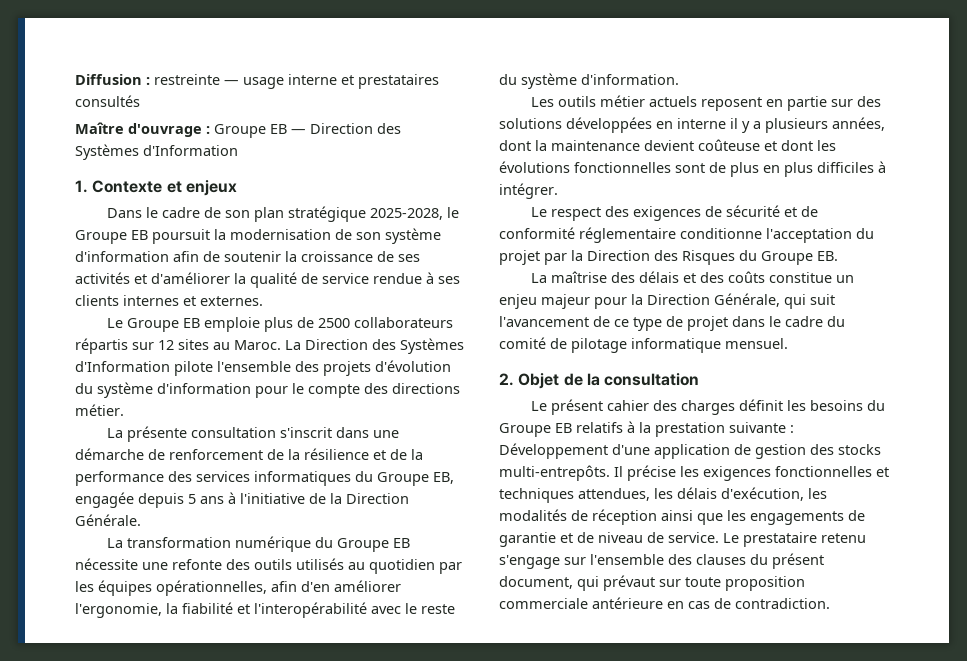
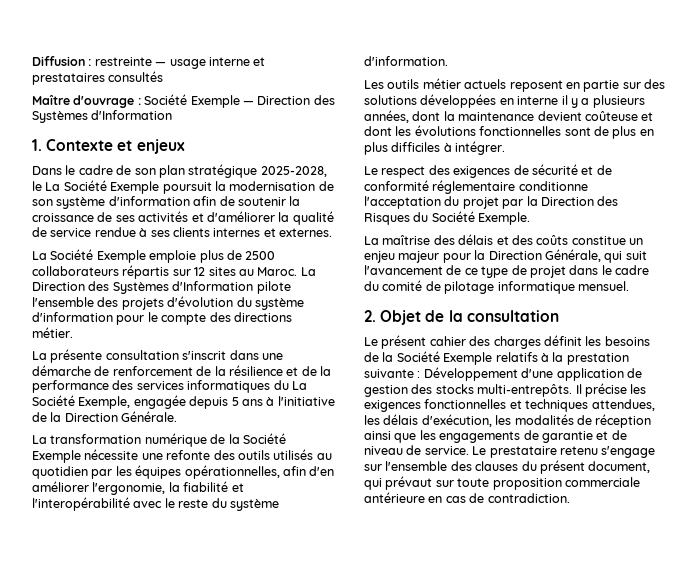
- Maître d'ouvrage : Groupe EB — Direction des Systèmes d'Information
+ Maître d'ouvrage : Société Exemple — Direction des Systèmes d'Information
- Dans le cadre de son plan stratégique 2025-2028, le Groupe EB poursuit la modernisation de son système d'information afin de soutenir la croissance de ses activités et d'améliorer la qualité de service rendue à ses clients internes et externes.
+ Dans le cadre de son plan stratégique 2025-2028, le La Société Exemple poursuit la modernisation de son système d'information afin de soutenir la croissance de ses activités et d'améliorer la qualité de service rendue à ses clients internes et externes.
- Le Groupe EB emploie plus de 2500 collaborateurs répartis sur 12 sites au Maroc.
+ La Société Exemple emploie plus de 2500 collaborateurs répartis sur 12 sites au Maroc.
- La présente consultation s'inscrit dans une démarche de renforcement de la résilience et de la performance des services informatiques du Groupe EB, engagée depuis 5 ans à l'initiative de la Direction Générale.
+ La présente consultation s'inscrit dans une démarche de renforcement de la résilience et de la performance des services informatiques du La Société Exemple, engagée depuis 5 ans à l'initiative de la Direction Générale.
- La transformation numérique du Groupe EB nécessite une refonte des outils utilisés au quotidien par les équipes opérationnelles, afin d'en améliorer l'ergonomie, la fiabilité et l'interopérabilité avec le reste du système d'information.
+ La transformation numérique de la Société Exemple nécessite une refonte des outils utilisés au quotidien par les équipes opérationnelles, afin d'en améliorer l'ergonomie, la fiabilité et l'interopérabilité avec le reste du système d'information.
- Le respect des exigences de sécurité et de conformité réglementaire conditionne l'acceptation du projet par la Direction des Risques du Groupe EB.
+ Le respect des exigences de sécurité et de conformité réglementaire conditionne l'acceptation du projet par la Direction des Risques du Société Exemple.
- Le présent cahier des charges définit les besoins du Groupe EB relatifs à la prestation suivante : Développement d'une application de gestion des stocks multi-entrepôts.
+ Le présent cahier des charges définit les besoins de la Société Exemple relatifs à la prestation suivante : Développement d'une application de gestion des stocks multi-entrepôts.

